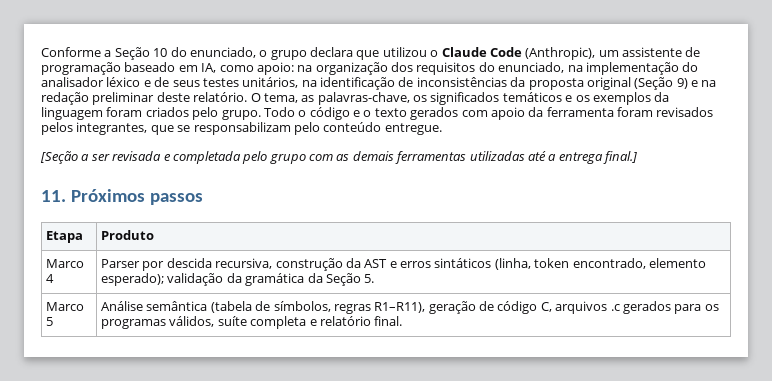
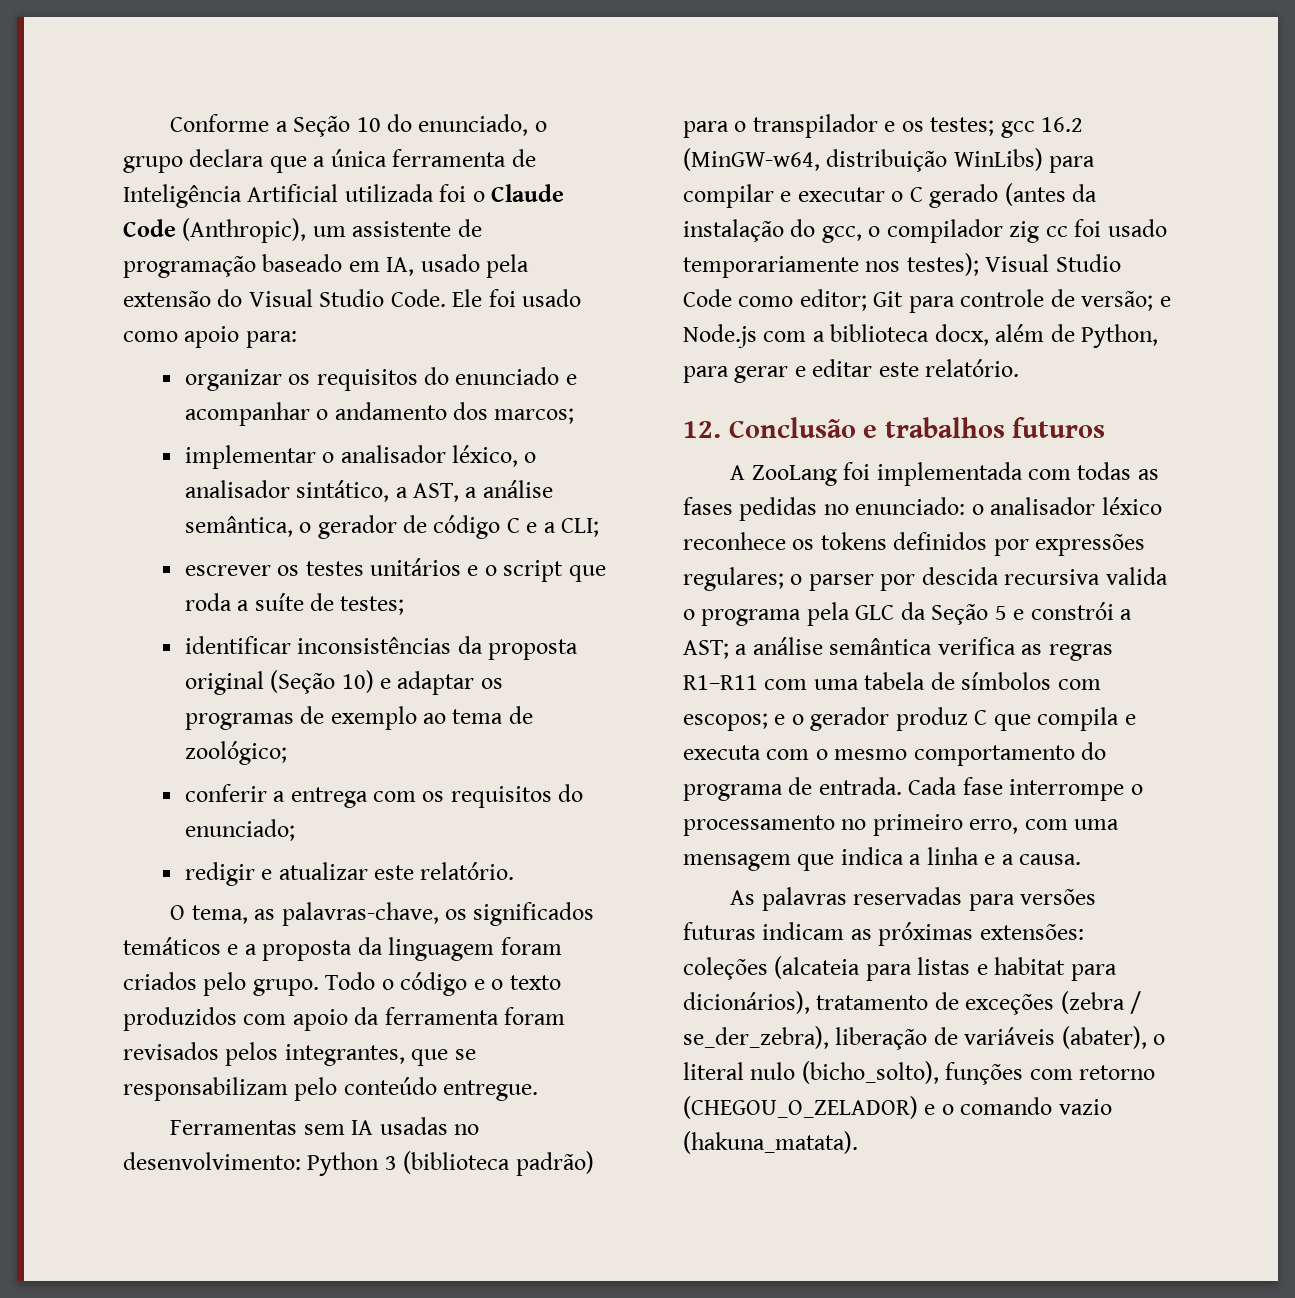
- Conforme a Seção 10 do enunciado, o grupo declara que utilizou o Claude Code (Anthropic), um assistente de programação baseado em IA, como apoio: na organização dos requisitos do enunciado, na implementação do analisador léxico e de seus testes unitários, na identificação de inconsistências da proposta original (Seção 9) e na redação preliminar deste relatório. O tema, as palavras-chave, os significados temáticos e os exemplos da linguagem foram criados pelo grupo.
+ Conforme a Seção 10 do enunciado, o grupo declara que a única ferramenta de Inteligência Artificial utilizada foi o Claude Code (Anthropic), um assistente de programação baseado em IA, usado pela extensão do Visual Studio Code. Ele foi usado como apoio para:
+ organizar os requisitos do enunciado e acompanhar o andamento dos marcos;
+ implementar o analisador léxico, o analisador sintático, a AST, a análise semântica, o gerador de código C e a CLI;
+ escrever os testes unitários e o script que roda a suíte de testes;
+ identificar inconsistências da proposta original (Seção 10) e adaptar os programas de exemplo ao tema de zoológico;
+ conferir a entrega com os requisitos do enunciado;
+ redigir e atualizar este relatório.
+ O tema, as palavras-chave, os significados temáticos e a proposta da linguagem foram criados pelo grupo.
- Todo o código e o texto gerados com apoio da ferramenta foram revisados pelos integrantes, que se responsabilizam pelo conteúdo entregue.
+ Todo o código e o texto produzidos com apoio da ferramenta foram revisados pelos integrantes, que se responsabilizam pelo conteúdo entregue.
- [Seção a ser revisada e completada pelo grupo com as demais ferramentas utilizadas até a entrega final.]
- 11. Próximos passos
- Etapa | Produto
- Marco 4 | Parser por descida recursiva, construção da AST e erros sintáticos (linha, token encontrado, elemento esperado); validação da gramática da Seção 5.
- Marco 5 | Análise semântica (tabela de símbolos, regras R1–R11), geração de código C, arquivos .c gerados para os programas válidos, suíte completa e relatório final.
+ Ferramentas sem IA usadas no desenvolvimento: Python 3 (biblioteca padrão) para o transpilador e os testes; gcc 16.2 (MinGW-w64, distribuição WinLibs) para compilar e executar o C gerado (antes da instalação do gcc, o compilador zig cc foi usado temporariamente nos testes); Visual Studio Code como editor; Git para controle de versão; e Node.js com a biblioteca docx, além de Python, para gerar e editar este relatório.
+ 12. Conclusão e trabalhos futuros
+ A ZooLang foi implementada com todas as fases pedidas no enunciado: o analisador léxico reconhece os tokens definidos por expressões regulares; o parser por descida recursiva valida o programa pela GLC da Seção 5 e constrói a AST; a análise semântica verifica as regras R1–R11 com uma tabela de símbolos com escopos; e o gerador produz C que compila e executa com o mesmo comportamento do programa de entrada. Cada fase interrompe o processamento no primeiro erro, com uma mensagem que indica a linha e a causa.
+ As palavras reservadas para versões futuras indicam as próximas extensões: coleções (alcateia para listas e habitat para dicionários), tratamento de exceções (zebra / se_der_zebra), liberação de variáveis (abater), o literal nulo (bicho_solto), funções com retorno (CHEGOU_O_ZELADOR) e o comando vazio (hakuna_matata).

